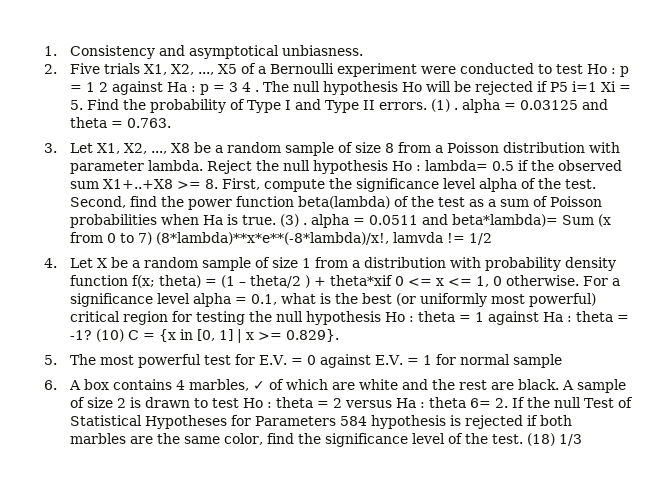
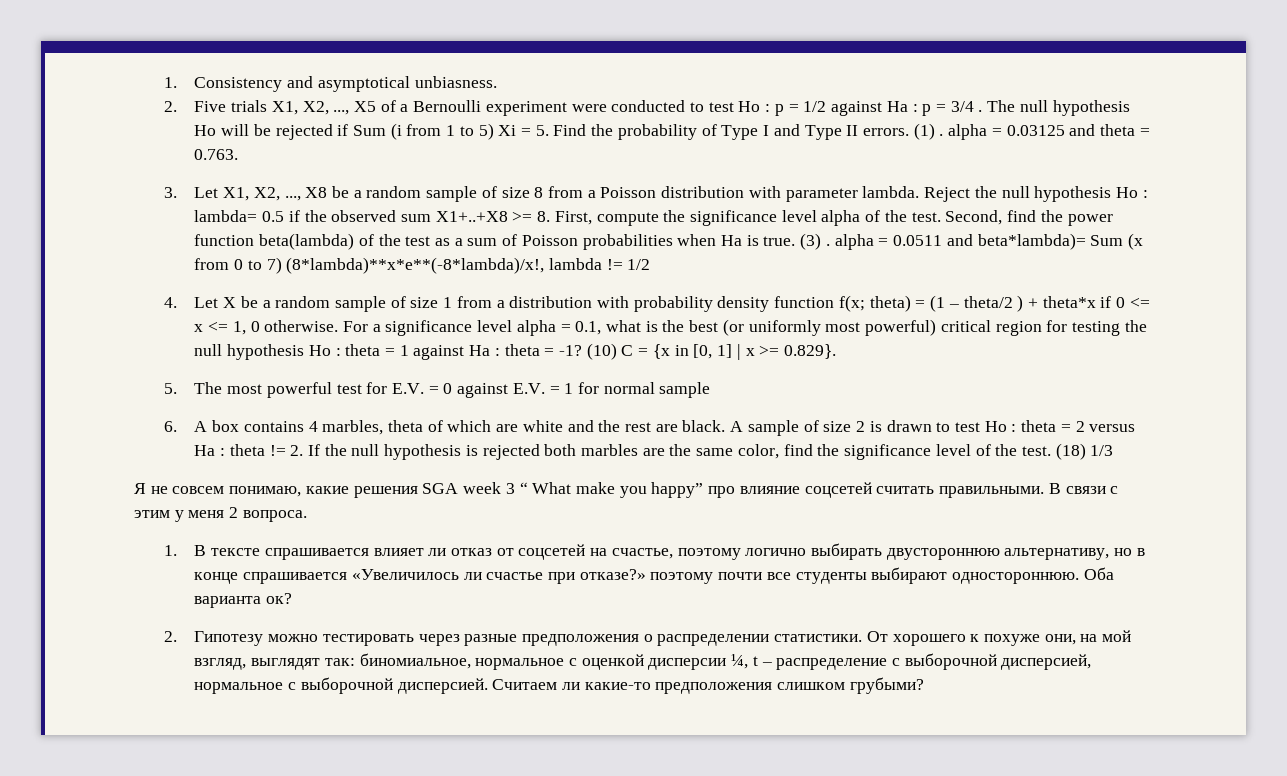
- 2. Five trials X1, X2, ..., X5 of a Bernoulli experiment were conducted to test Ho : p = 1 2 against Ha : p = 3 4 .
+ 2. Five trials X1, X2, ..., X5 of a Bernoulli experiment were conducted to test Ho : p = 1/2 against Ha : p = 3/4 .
- The null hypothesis Ho will be rejected if P5 i=1 Xi = 5. Find the probability of Type I and Type II errors.
+ The null hypothesis Ho will be rejected if Sum (i from 1 to 5) Xi = 5. Find the probability of Type I and Type II errors.
- (3) . alpha = 0.0511 and beta*lambda)= Sum (x from 0 to 7) (8*lambda)**x*e**(-8*lambda)/x!, lamvda != 1/2
+ (3) . alpha = 0.0511 and beta*lambda)= Sum (x from 0 to 7) (8*lambda)**x*e**(-8*lambda)/x!, lambda != 1/2
- 4. Let X be a random sample of size 1 from a distribution with probability density function f(x; theta) = (1 – theta/2 ) + theta*xif 0 <= x <= 1, 0 otherwise.
+ 4. Let X be a random sample of size 1 from a distribution with probability density function f(x; theta) = (1 – theta/2 ) + theta*x if 0 <= x <= 1, 0 otherwise.
- 6. A box contains 4 marbles, ✓ of which are white and the rest are black.
+ 6. A box contains 4 marbles, theta of which are white and the rest are black.
- A sample of size 2 is drawn to test Ho : theta = 2 versus Ha : theta 6= 2. If the null Test of Statistical Hypotheses for Parameters 584 hypothesis is rejected if both marbles are the same color, find the significance level of the test.
+ A sample of size 2 is drawn to test Ho : theta = 2 versus Ha : theta != 2. If the null hypothesis is rejected both marbles are the same color, find the significance level of the test.
+ Я не совсем понимаю, какие решения SGA week 3 “ What make you happy” про влияние соцсетей считать правильными. В связи с этим у меня 2 вопроса.
+ 1. В тексте спрашивается влияет ли отказ от соцсетей на счастье, поэтому логично выбирать двустороннюю альтернативу, но в конце спрашивается «Увеличилось ли счастье при отказе?» поэтому почти все студенты выбирают одностороннюю. Оба варианта ок?
+ 2. Гипотезу можно тестировать через разные предположения о распределении статистики. От хорошего к похуже они, на мой взгляд, выглядят так: биномиальное, нормальное с оценкой дисперсии ¼, t – распределение с выборочной дисперсией, нормальное с выборочной дисперсией. Считаем ли какие-то предположения слишком грубыми?

